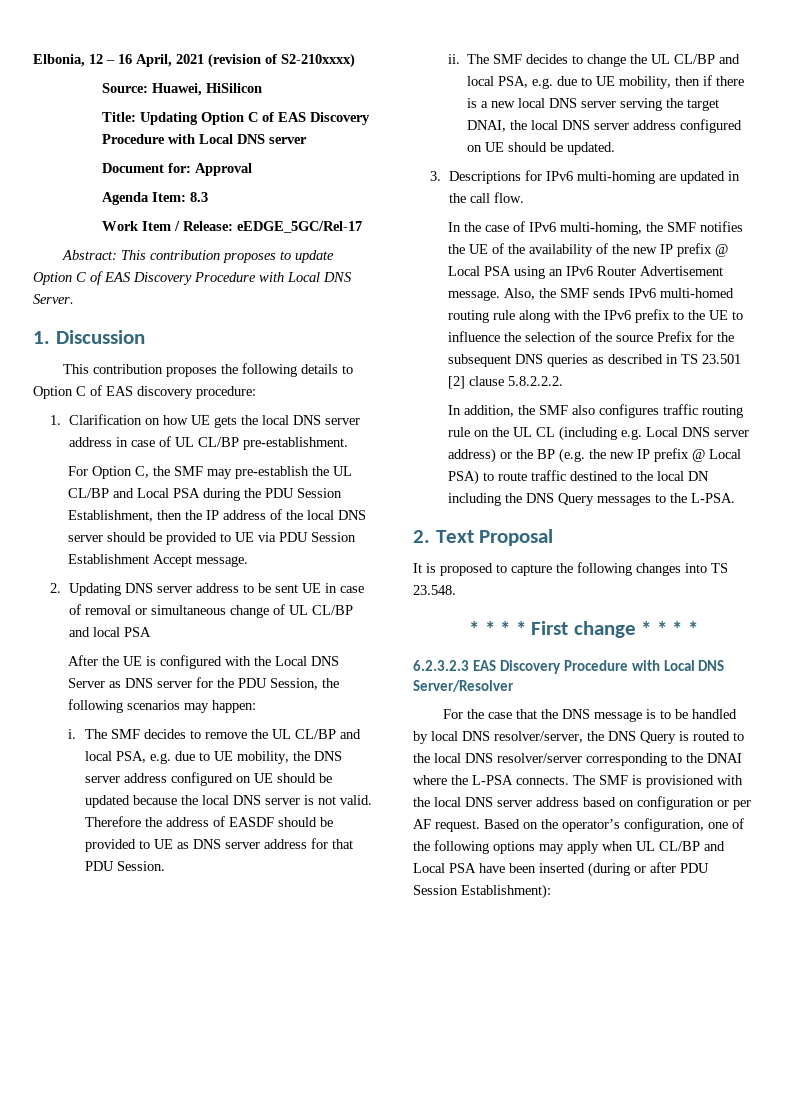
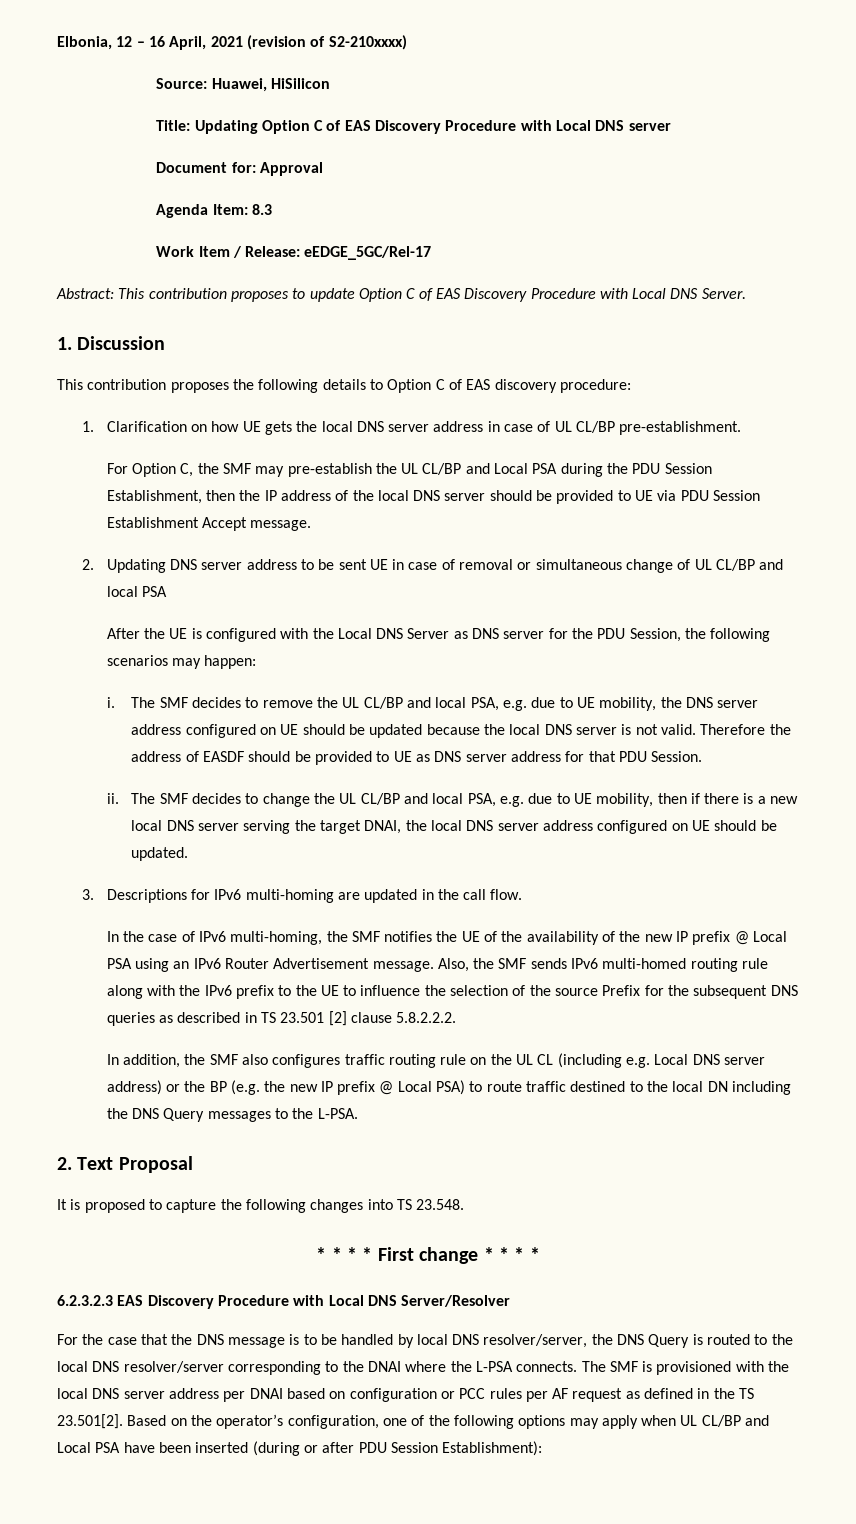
- The SMF is provisioned with the local DNS server address based on configuration or per AF request. Based on the operator’s configuration, one of the following options may apply when UL CL/BP and Local PSA have been inserted (during or after PDU Session Establishment):
+ The SMF is provisioned with the local DNS server address per DNAI based on configuration or PCC rules per AF request as defined in the TS 23.501[2]. Based on the operator’s configuration, one of the following options may apply when UL CL/BP and Local PSA have been inserted (during or after PDU Session Establishment):

